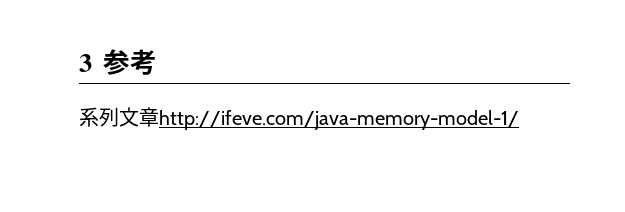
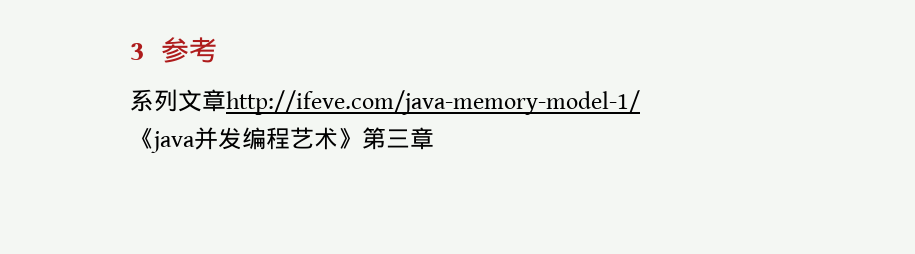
+ 《java并发编程艺术》第三章

